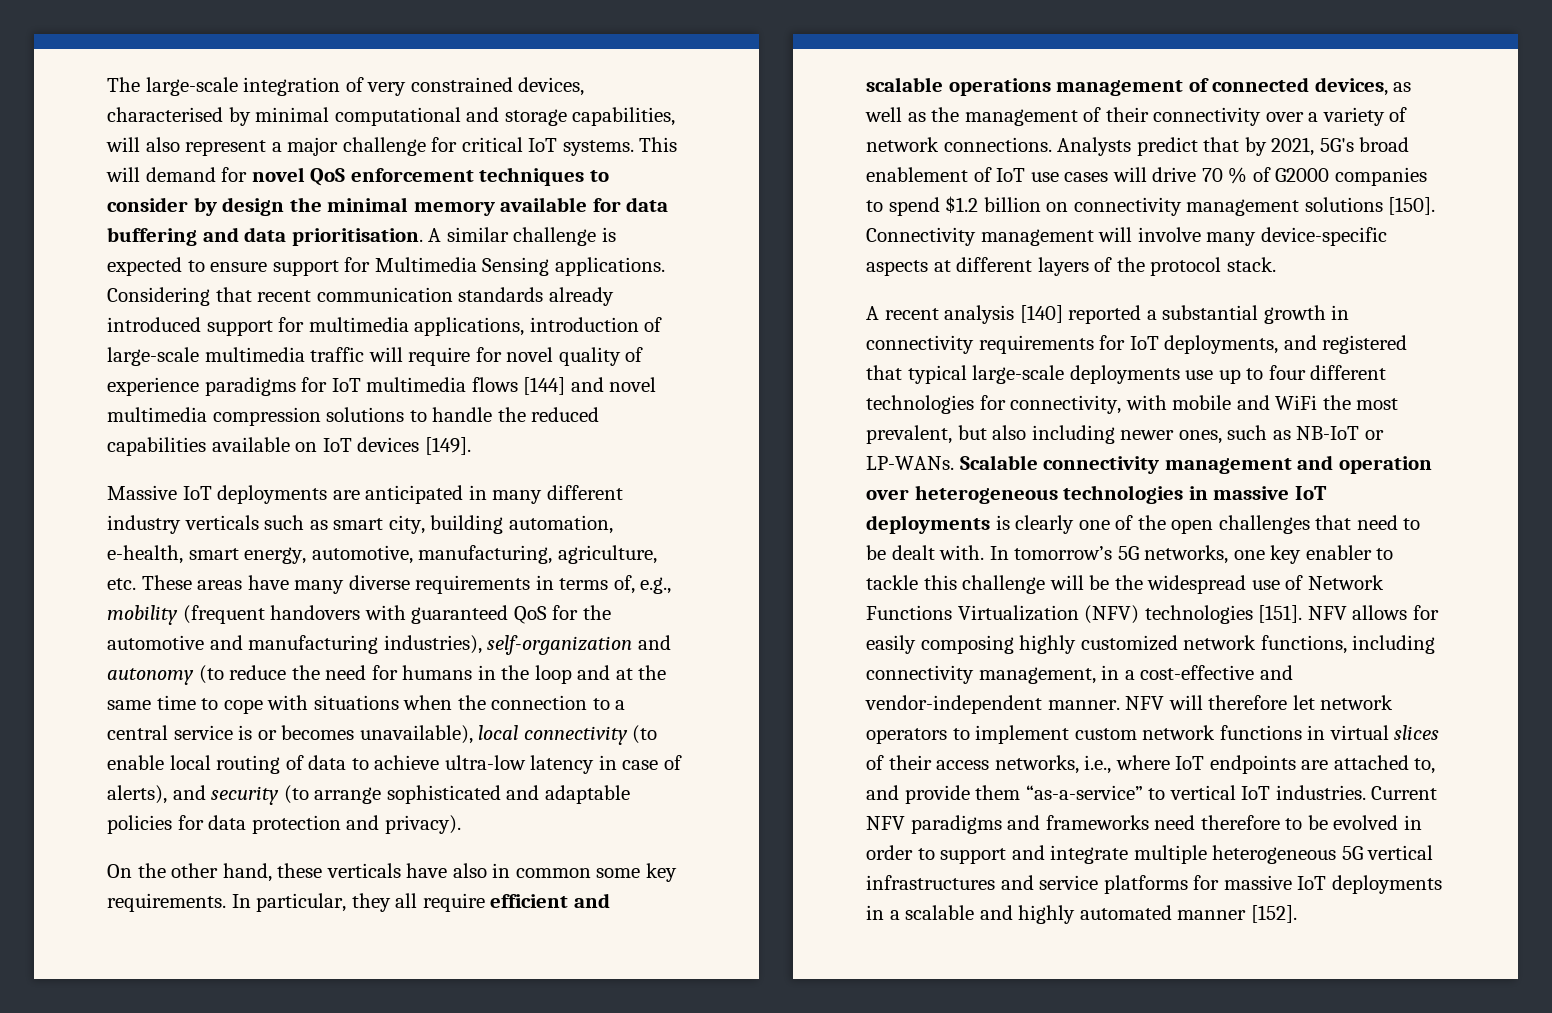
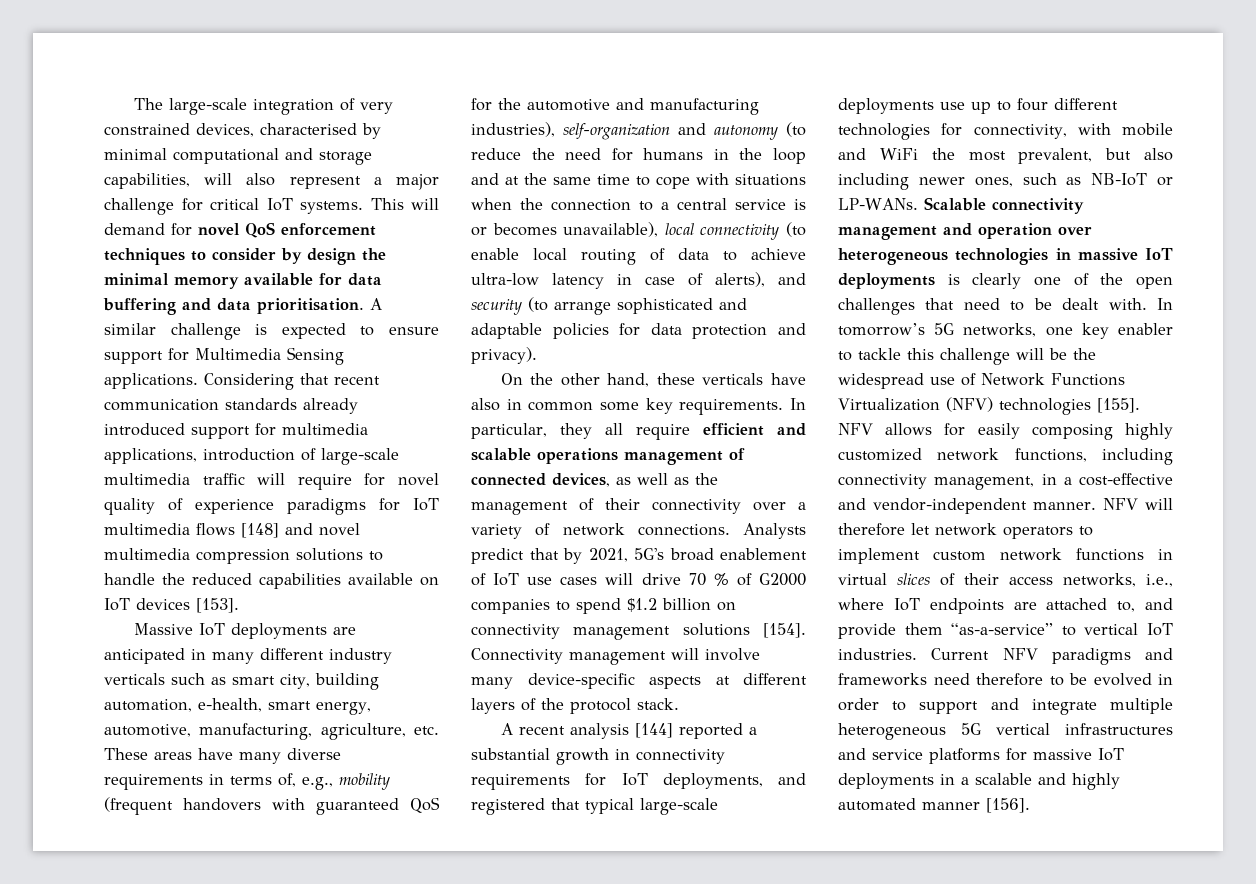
- Considering that recent communication standards already introduced support for multimedia applications, introduction of large-scale multimedia traffic will require for novel quality of experience paradigms for IoT multimedia flows [144] and novel multimedia compression solutions to handle the reduced capabilities available on IoT devices [149].
+ Considering that recent communication standards already introduced support for multimedia applications, introduction of large-scale multimedia traffic will require for novel quality of experience paradigms for IoT multimedia flows [148] and novel multimedia compression solutions to handle the reduced capabilities available on IoT devices [153].
- Analysts predict that by 2021, 5G's broad enablement of IoT use cases will drive 70 % of G2000 companies to spend $1.2 billion on connectivity management solutions [150].
+ Analysts predict that by 2021, 5G's broad enablement of IoT use cases will drive 70 % of G2000 companies to spend $1.2 billion on connectivity management solutions [154].
- A recent analysis [140] reported a substantial growth in connectivity requirements for IoT deployments, and registered that typical large-scale deployments use up to four different technologies for connectivity, with mobile and WiFi the most prevalent, but also including newer ones, such as NB-IoT or LP-WANs.
+ A recent analysis [144] reported a substantial growth in connectivity requirements for IoT deployments, and registered that typical large-scale deployments use up to four different technologies for connectivity, with mobile and WiFi the most prevalent, but also including newer ones, such as NB-IoT or LP-WANs.
- In tomorrow’s 5G networks, one key enabler to tackle this challenge will be the widespread use of Network Functions Virtualization (NFV) technologies [151].
+ In tomorrow’s 5G networks, one key enabler to tackle this challenge will be the widespread use of Network Functions Virtualization (NFV) technologies [155].
- Current NFV paradigms and frameworks need therefore to be evolved in order to support and integrate multiple heterogeneous 5G vertical infrastructures and service platforms for massive IoT deployments in a scalable and highly automated manner [152].
+ Current NFV paradigms and frameworks need therefore to be evolved in order to support and integrate multiple heterogeneous 5G vertical infrastructures and service platforms for massive IoT deployments in a scalable and highly automated manner [156].

